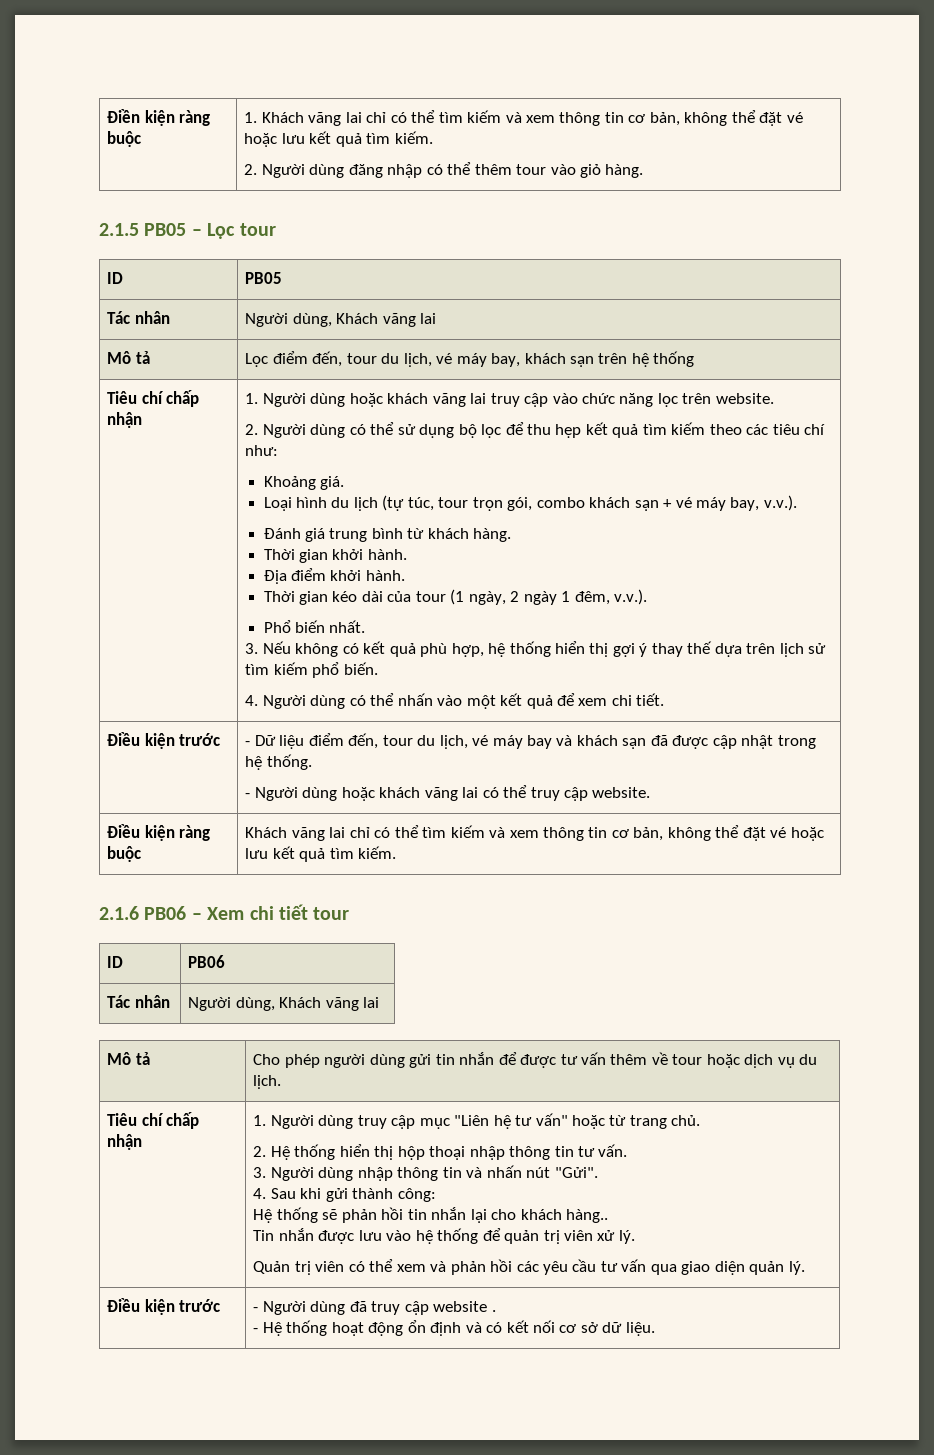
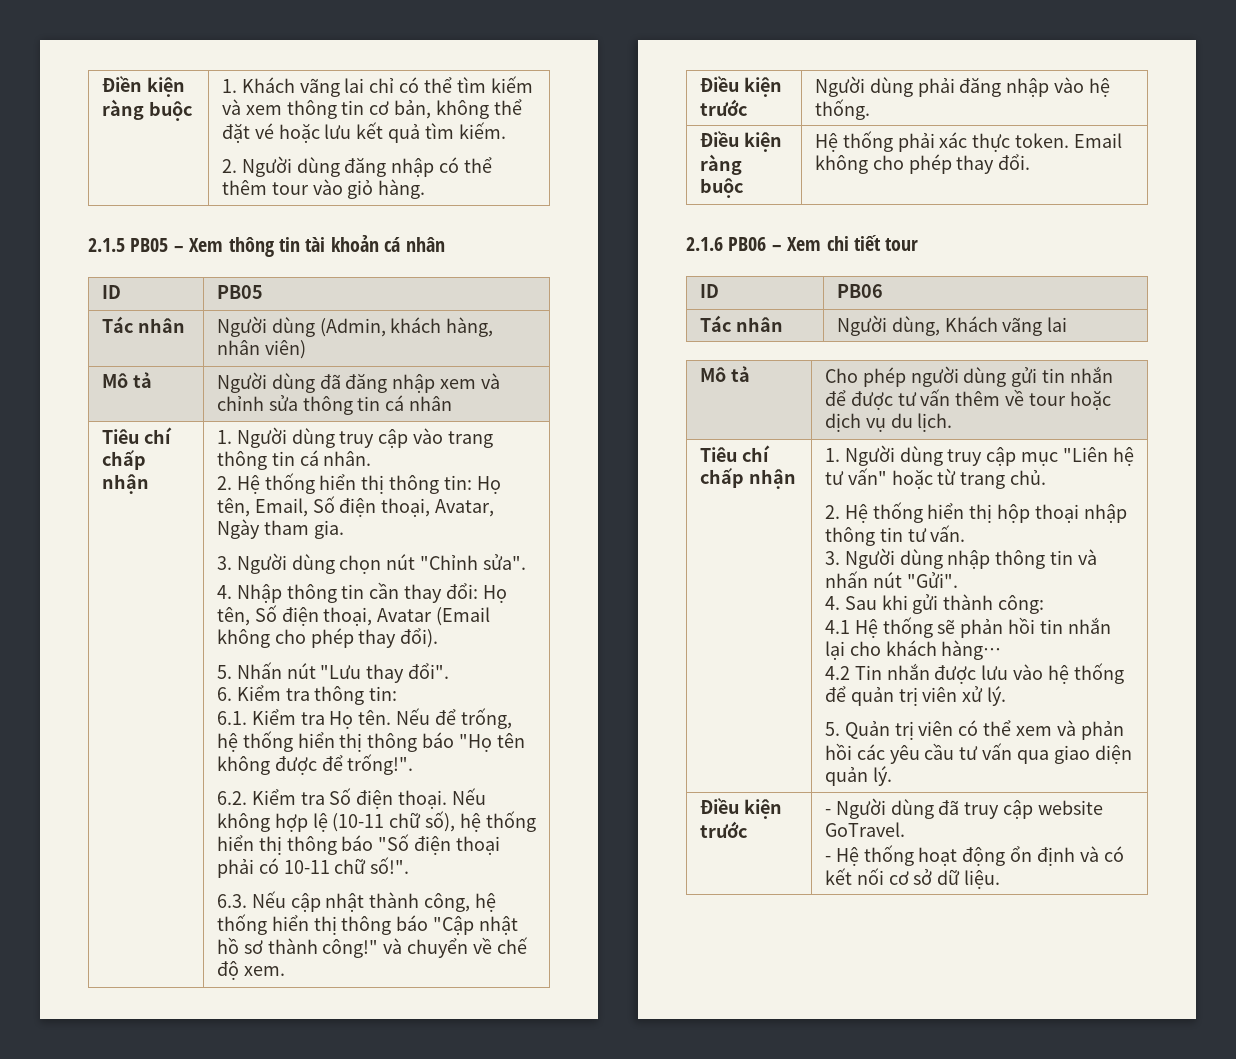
- 2.1.5 PB05 – Lọc tour
+ 2.1.5 PB05 – Xem thông tin tài khoản cá nhân
  ID | PB05
- Tác nhân | Người dùng, Khách vãng lai
- Mô tả | Lọc điểm đến, tour du lịch, vé máy bay, khách sạn trên hệ thống
- Tiêu chí chấp nhận | 1. Người dùng hoặc khách vãng lai truy cập vào chức năng lọc trên website.
- 2. Người dùng có thể sử dụng bộ lọc để thu hẹp kết quả tìm kiếm theo các tiêu chí như:
- Khoảng giá.
- Loại hình du lịch (tự túc, tour trọn gói, combo khách sạn + vé máy bay, v.v.).
- Đánh giá trung bình từ khách hàng.
- Thời gian khởi hành.
- Địa điểm khởi hành.
- Thời gian kéo dài của tour (1 ngày, 2 ngày 1 đêm, v.v.).
- Phổ biến nhất.
- 3. Nếu không có kết quả phù hợp, hệ thống hiển thị gợi ý thay thế dựa trên lịch sử tìm kiếm phổ biến.
- 4. Người dùng có thể nhấn vào một kết quả để xem chi tiết.
- Điều kiện trước | - Dữ liệu điểm đến, tour du lịch, vé máy bay và khách sạn đã được cập nhật trong hệ thống.
- - Người dùng hoặc khách vãng lai có thể truy cập website.
- Điều kiện ràng buộc | Khách vãng lai chỉ có thể tìm kiếm và xem thông tin cơ bản, không thể đặt vé hoặc lưu kết quả tìm kiếm.
+ Tác nhân | Người dùng (Admin, khách hàng, nhân viên)
+ Mô tả | Người dùng đã đăng nhập xem và chỉnh sửa thông tin cá nhân
+ Tiêu chí chấp nhận | 1. Người dùng truy cập vào trang thông tin cá nhân.
+ 2. Hệ thống hiển thị thông tin: Họ tên, Email, Số điện thoại, Avatar, Ngày tham gia.
+ 3. Người dùng chọn nút "Chỉnh sửa".
+ 4. Nhập thông tin cần thay đổi: Họ tên, Số điện thoại, Avatar (Email không cho phép thay đổi).
+ 5. Nhấn nút "Lưu thay đổi".
+ 6. Kiểm tra thông tin:
+ 6.1. Kiểm tra Họ tên. Nếu để trống, hệ thống hiển thị thông báo "Họ tên không được để trống!".
+ 6.2. Kiểm tra Số điện thoại. Nếu không hợp lệ (10-11 chữ số), hệ thống hiển thị thông báo "Số điện thoại phải có 10-11 chữ số!".
+ 6.3. Nếu cập nhật thành công, hệ thống hiển thị thông báo "Cập nhật hồ sơ thành công!" và chuyển về chế độ xem.
+ Điều kiện trước | Người dùng phải đăng nhập vào hệ thống.
+ Điều kiện ràng buộc | Hệ thống phải xác thực token. Email không cho phép thay đổi.
- Hệ thống sẽ phản hồi tin nhắn lại cho khách hàng..
- Tin nhắn được lưu vào hệ thống để quản trị viên xử lý.
+ 4.1 Hệ thống sẽ phản hồi tin nhắn lại cho khách hàng…
+ 4.2 Tin nhắn được lưu vào hệ thống để quản trị viên xử lý.
- Quản trị viên có thể xem và phản hồi các yêu cầu tư vấn qua giao diện quản lý.
+ 5. Quản trị viên có thể xem và phản hồi các yêu cầu tư vấn qua giao diện quản lý.
- Điều kiện trước | - Người dùng đã truy cập website .
+ Điều kiện trước | - Người dùng đã truy cập website GoTravel.

